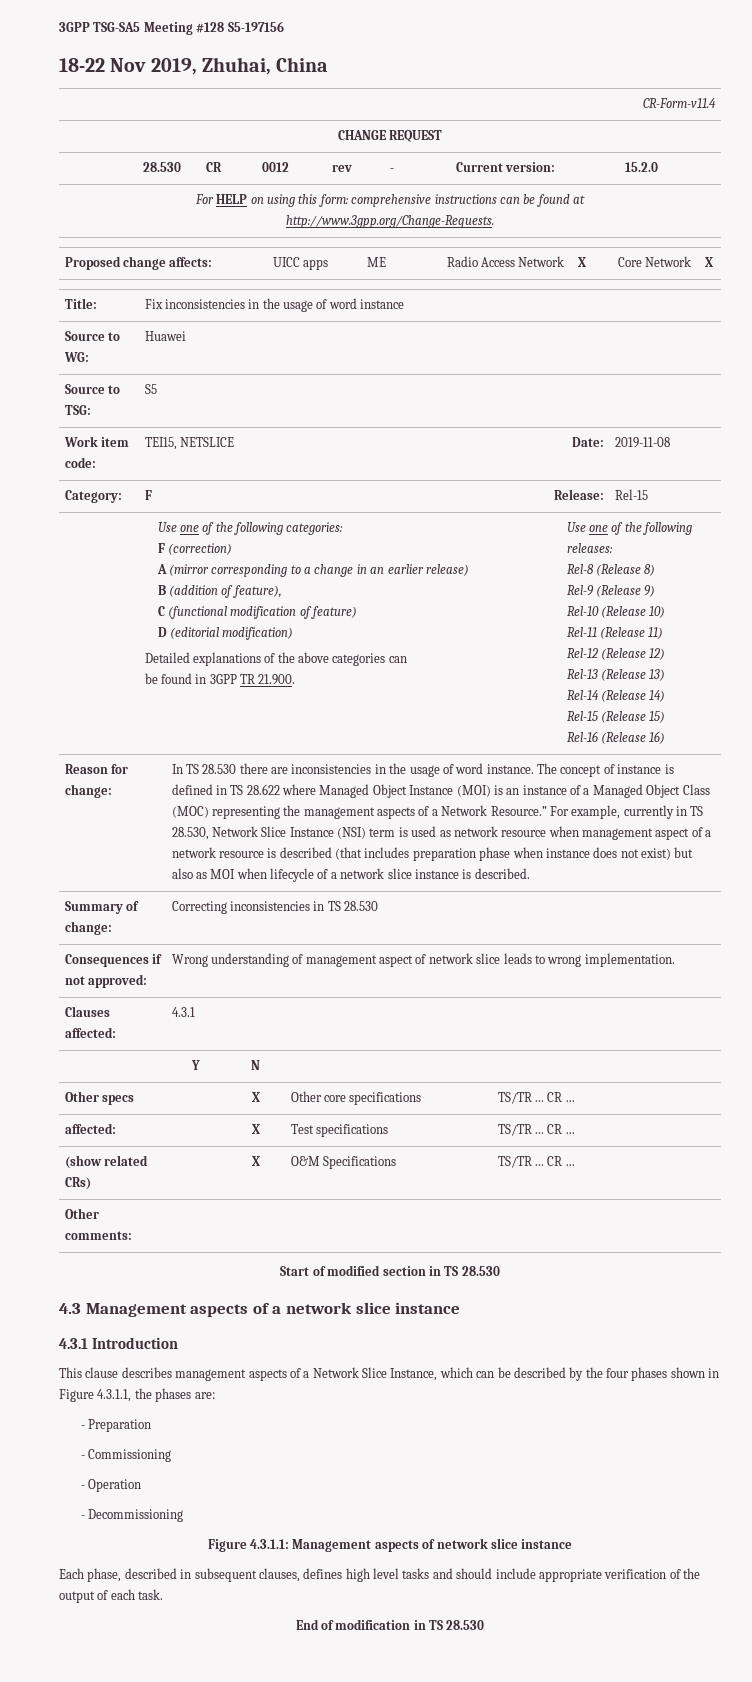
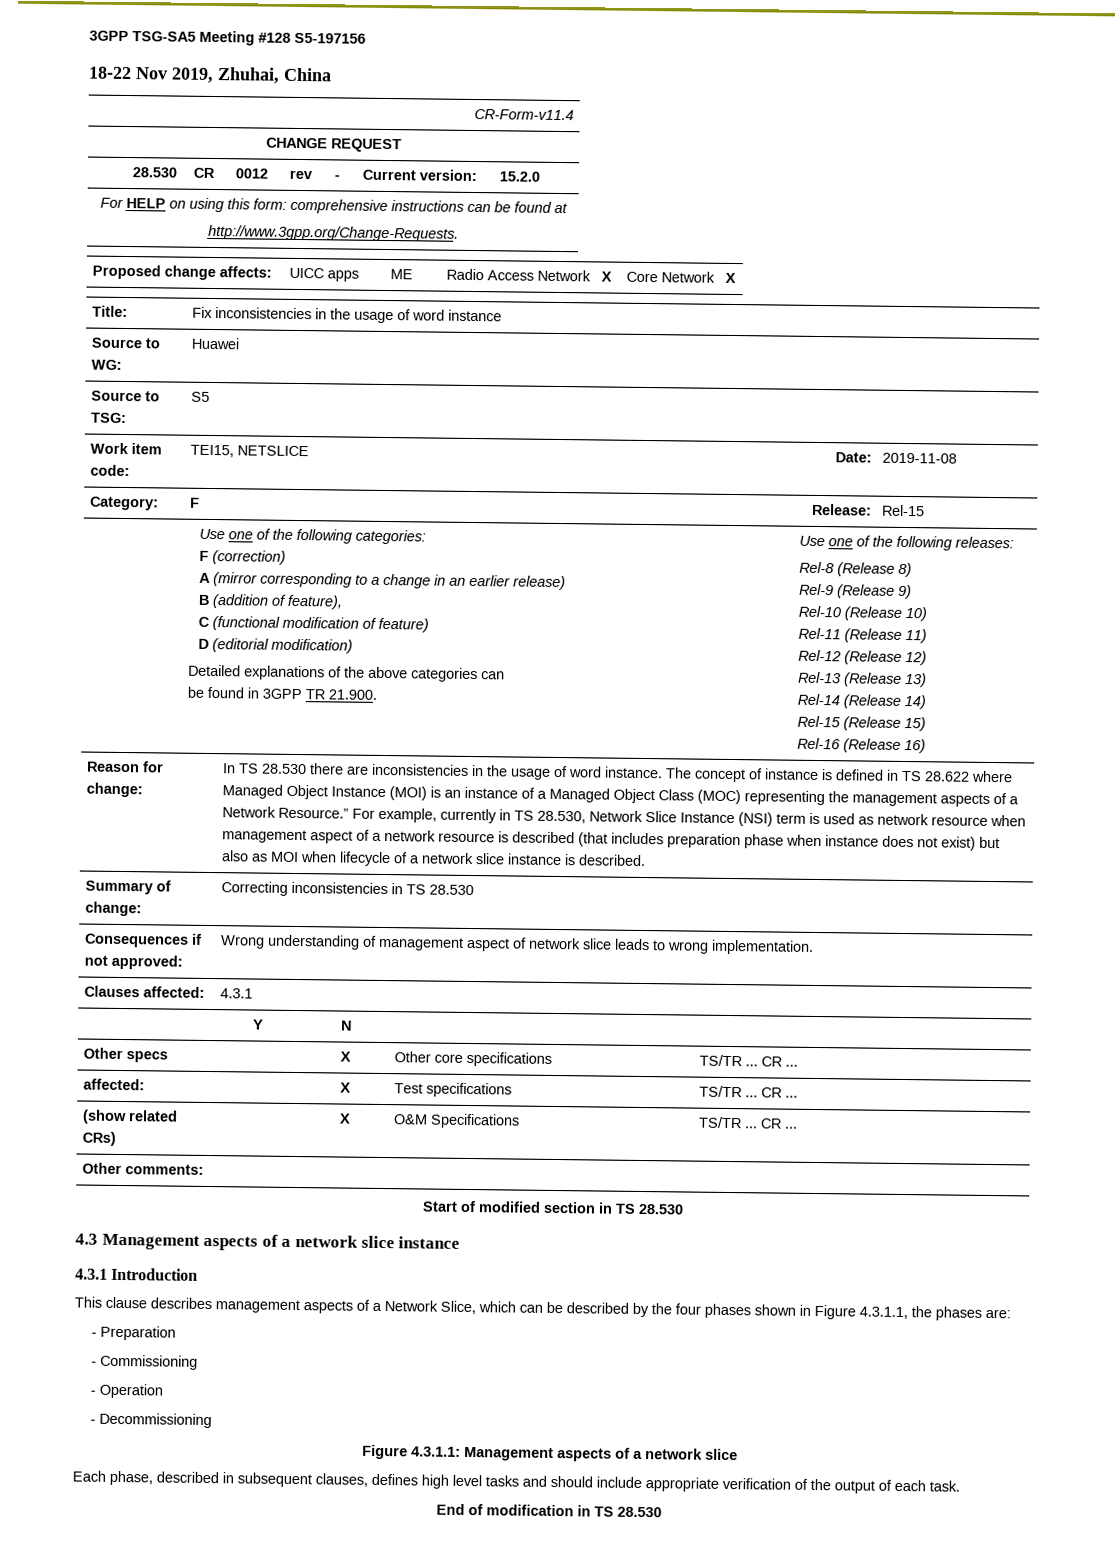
- This clause describes management aspects of a Network Slice Instance, which can be described by the four phases shown in Figure 4.3.1.1, the phases are:
+ This clause describes management aspects of a Network Slice, which can be described by the four phases shown in Figure 4.3.1.1, the phases are:
- Figure 4.3.1.1: Management aspects of network slice instance
+ Figure 4.3.1.1: Management aspects of a network slice

